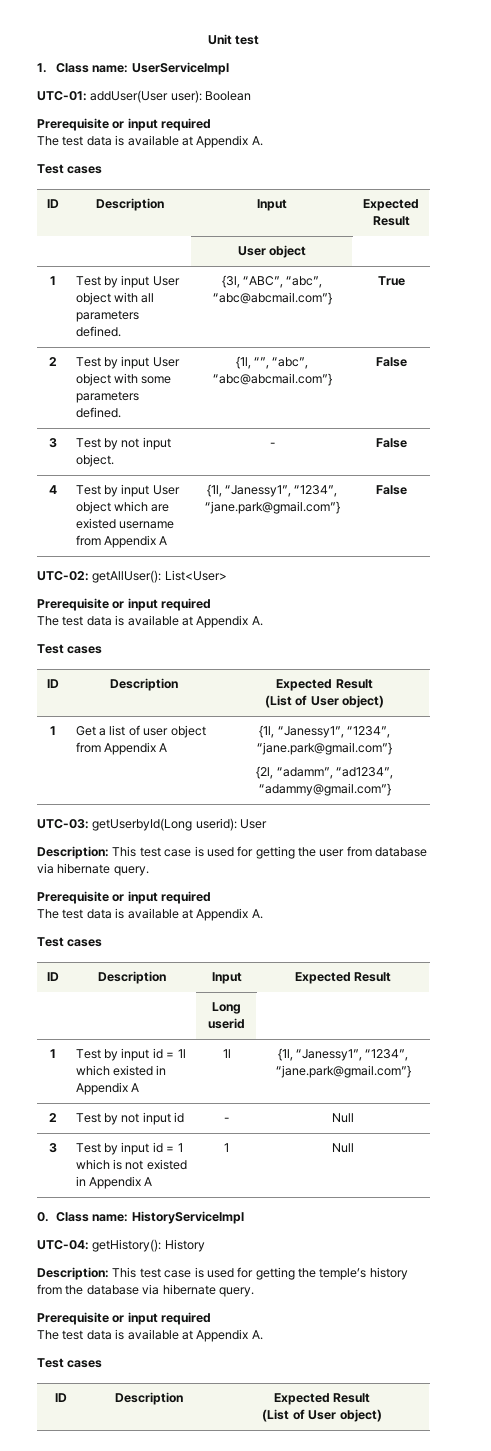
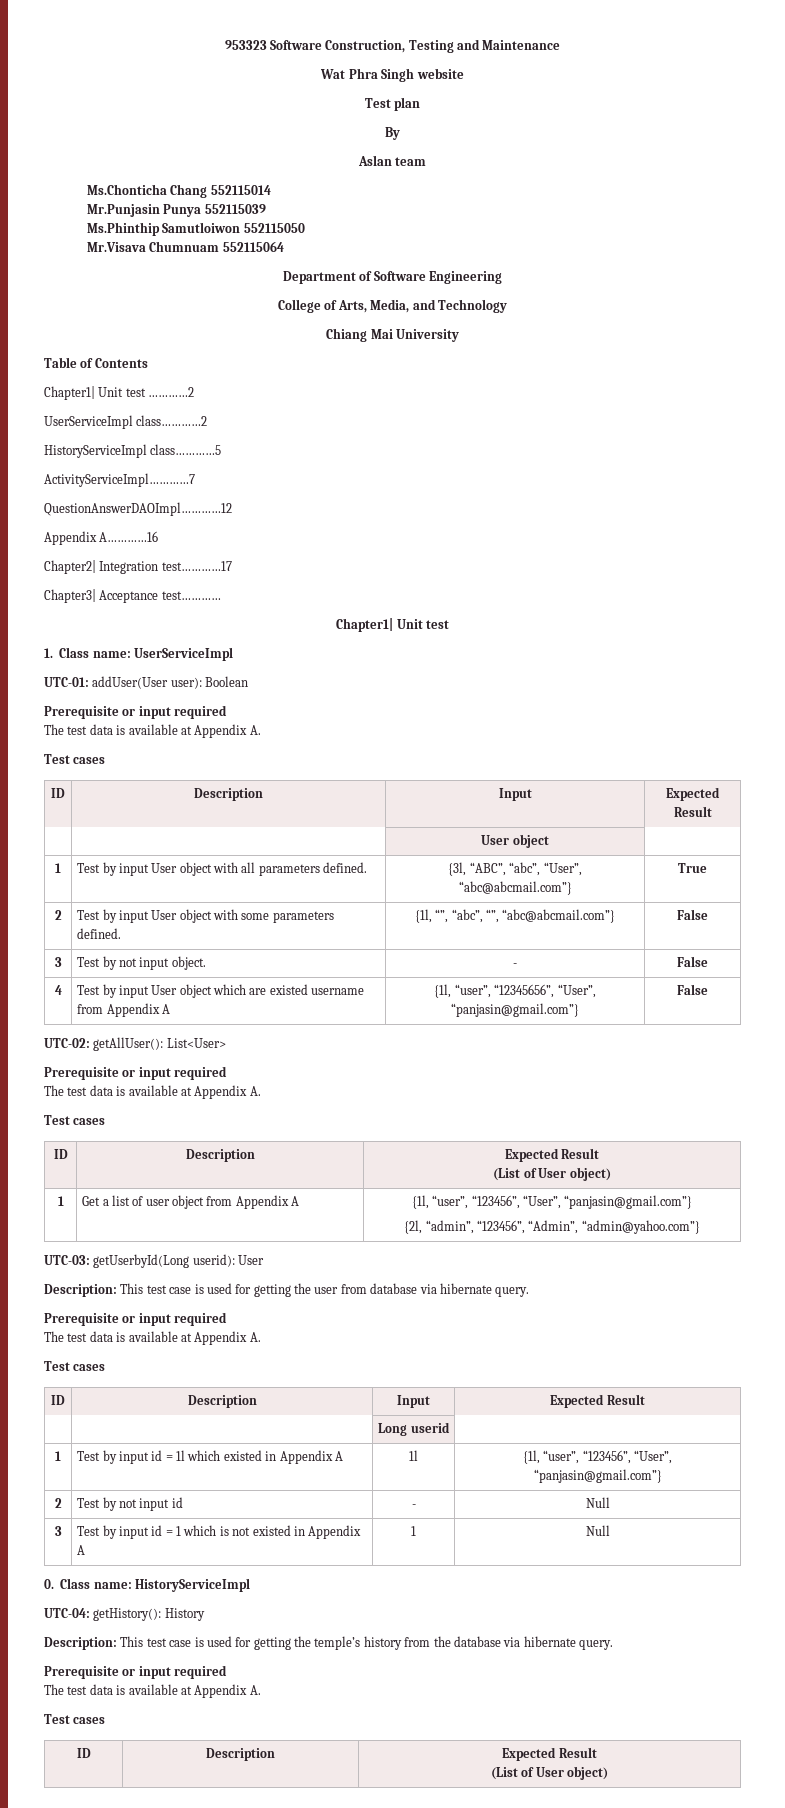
- Unit test
+ 953323 Software Construction, Testing and Maintenance
+ Wat Phra Singh website
+ Test plan
+ By
+ Aslan team
+ Ms.Chonticha Chang 552115014
+ Mr.Punjasin Punya 552115039
+ Ms.Phinthip Samutloiwon 552115050
+ Mr.Visava Chumnuam 552115064
+ Department of Software Engineering
+ College of Arts, Media, and Technology
+ Chiang Mai University
+ Table of Contents
+ Chapter1| Unit test …………2
+ UserServiceImpl class…………2
+ HistoryServiceImpl class…………5
+ ActivityServiceImpl…………7
+ QuestionAnswerDAOImpl…………12
+ Appendix A…………16
+ Chapter2| Integration test…………17
+ Chapter3| Acceptance test…………
+ Chapter1| Unit test
- 1 | Test by input User object with all parameters defined. | {3l, “ABC”, “abc”, “abc@abcmail.com”} | True
+ 1 | Test by input User object with all parameters defined. | {3l, “ABC”, “abc”, “User”, “abc@abcmail.com”} | True
- 2 | Test by input User object with some parameters defined. | {1l, “”, “abc”, “abc@abcmail.com”} | False
+ 2 | Test by input User object with some parameters defined. | {1l, “”, “abc”, “”, “abc@abcmail.com”} | False
- 4 | Test by input User object which are existed username from Appendix A | {1l, “Janessy1”, “1234”, “jane.park@gmail.com”} | False
+ 4 | Test by input User object which are existed username from Appendix A | {1l, “user”, “12345656”, “User”, “panjasin@gmail.com”} | False
- 1 | Get a list of user object from Appendix A | {1l, “Janessy1”, “1234”, “jane.park@gmail.com”}
- {2l, “adamm”, “ad1234”, “adammy@gmail.com”}
+ 1 | Get a list of user object from Appendix A | {1l, “user”, “123456”, “User”, “panjasin@gmail.com”}
+ {2l, “admin”, “123456”, “Admin”, “admin@yahoo.com”}
- 1 | Test by input id = 1l which existed in Appendix A | 1l | {1l, “Janessy1”, “1234”, “jane.park@gmail.com”}
+ 1 | Test by input id = 1l which existed in Appendix A | 1l | {1l, “user”, “123456”, “User”, “panjasin@gmail.com”}

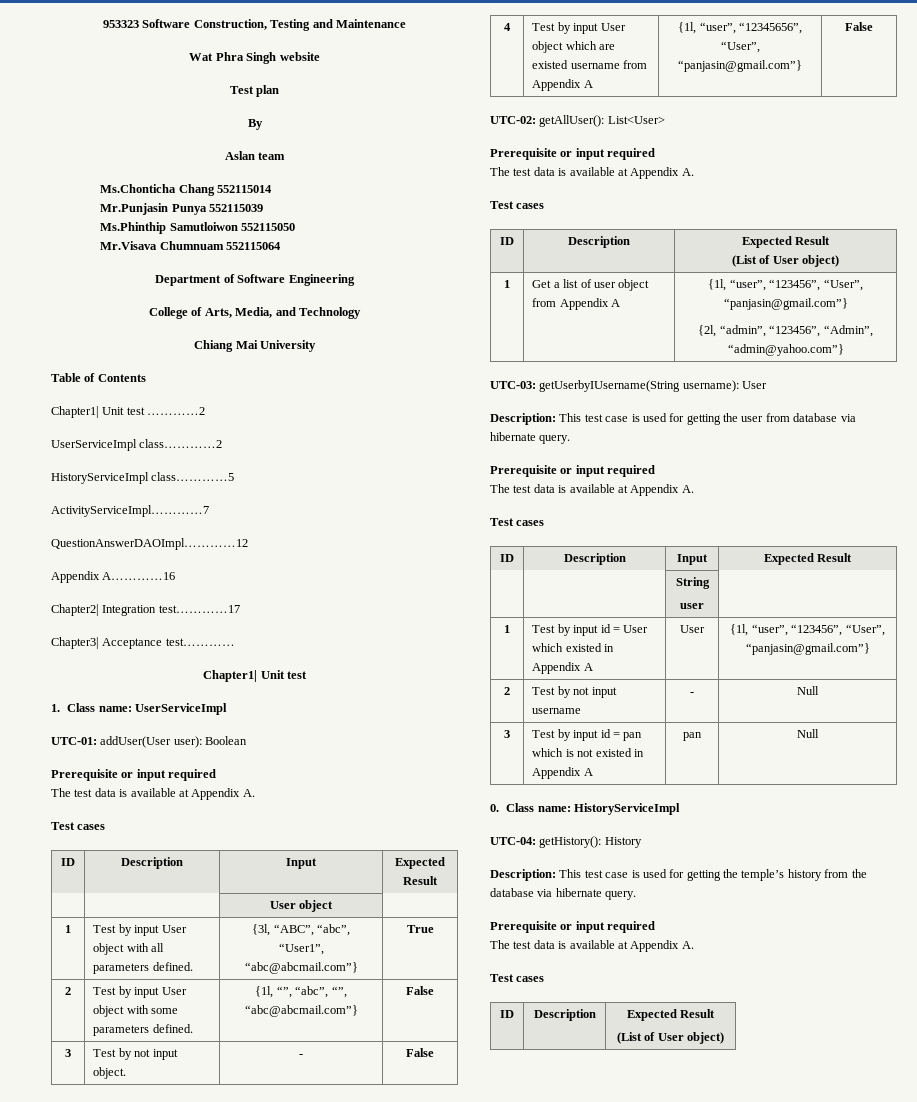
- 1 | Test by input User object with all parameters defined. | {3l, “ABC”, “abc”, “User”, “abc@abcmail.com”} | True
+ 1 | Test by input User object with all parameters defined. | {3l, “ABC”, “abc”, “User1”, “abc@abcmail.com”} | True
- UTC-03: getUserbyId(Long userid): User
+ UTC-03: getUserbyIUsername(String username): User
- | | Long userid |
+ | | String
+ user |
- 1 | Test by input id = 1l which existed in Appendix A | 1l | {1l, “user”, “123456”, “User”, “panjasin@gmail.com”}
+ 1 | Test by input id = User which existed in Appendix A | User | {1l, “user”, “123456”, “User”, “panjasin@gmail.com”}
- 2 | Test by not input id | - | Null
+ 2 | Test by not input username | - | Null
- 3 | Test by input id = 1 which is not existed in Appendix A | 1 | Null
+ 3 | Test by input id = pan which is not existed in Appendix A | pan | Null

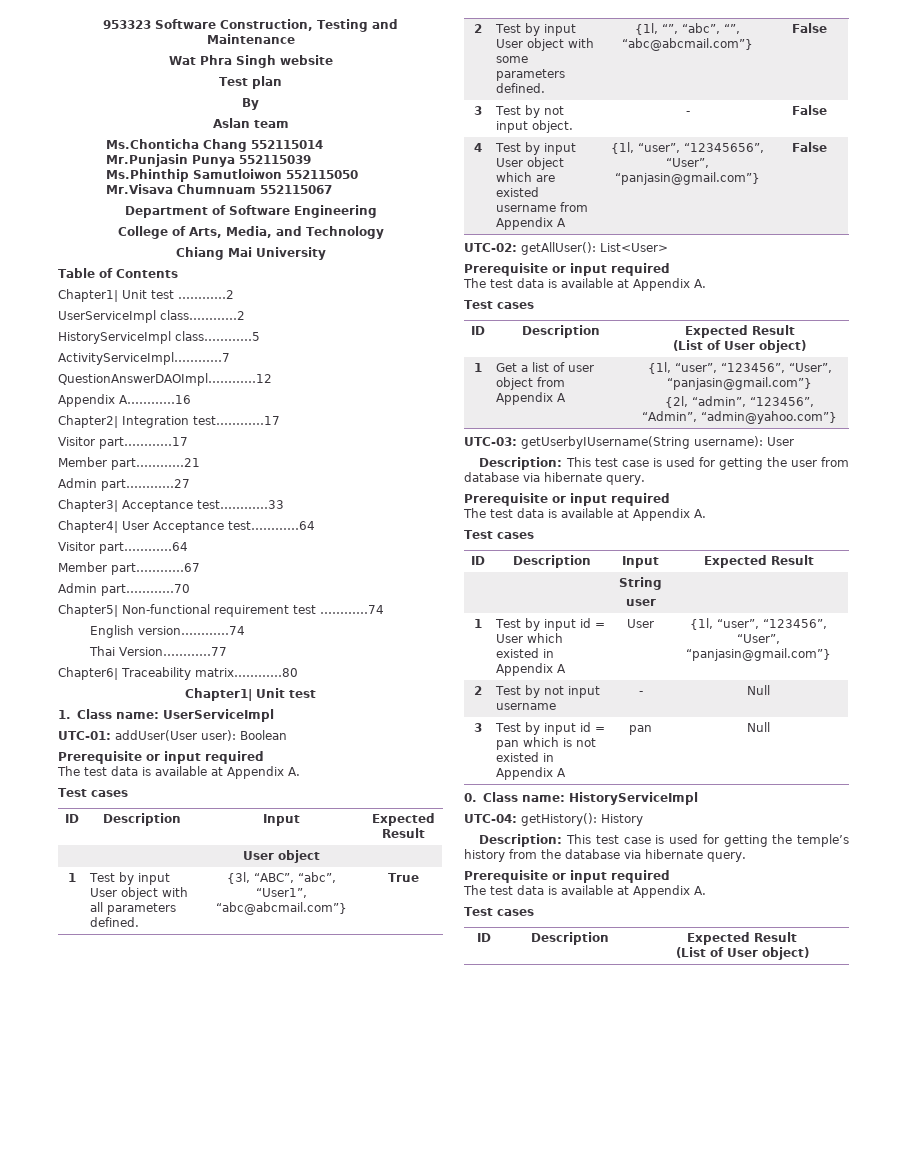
- Mr.Visava Chumnuam 552115064
+ Mr.Visava Chumnuam 552115067
- Chapter3| Acceptance test…………
+ Visitor part…………17
+ Member part…………21
+ Admin part…………27
+ Chapter3| Acceptance test…………33
+ Chapter4| User Acceptance test…………64
+ Visitor part…………64
+ Member part…………67
+ Admin part…………70
+ Chapter5| Non-functional requirement test …………74
+ English version…………74
+ Thai Version…………77
+ Chapter6| Traceability matrix…………80

